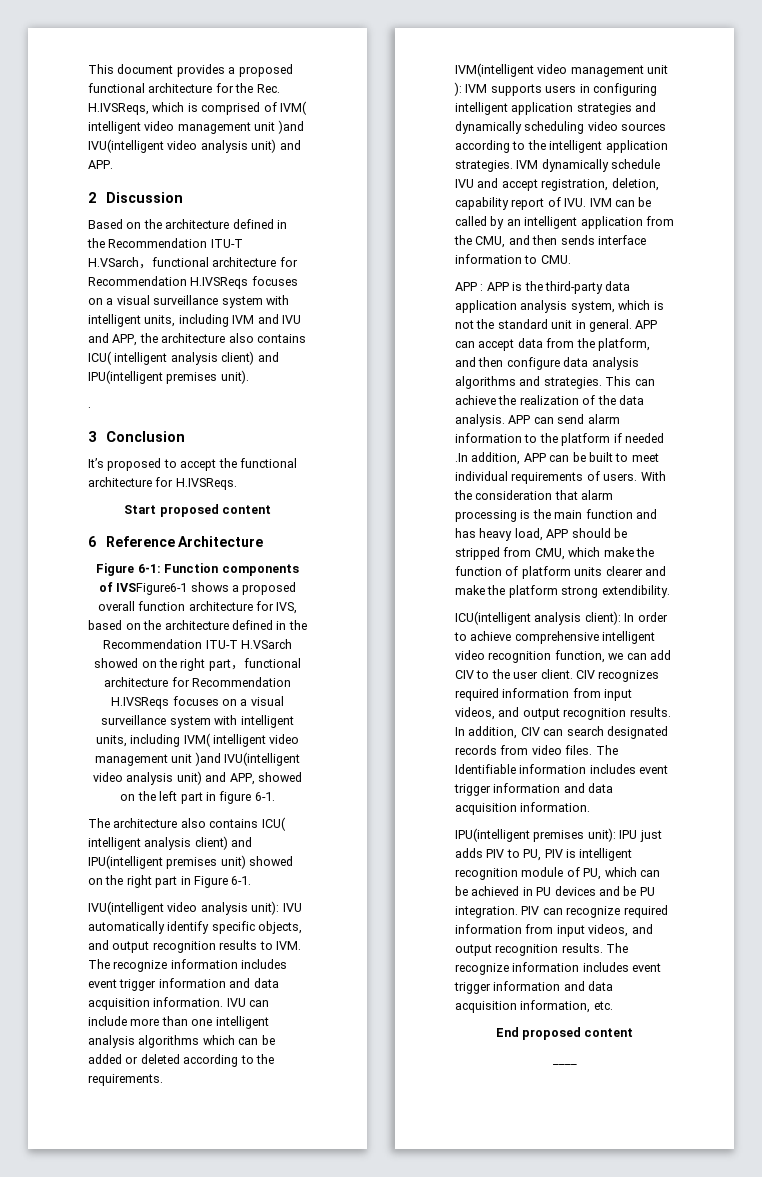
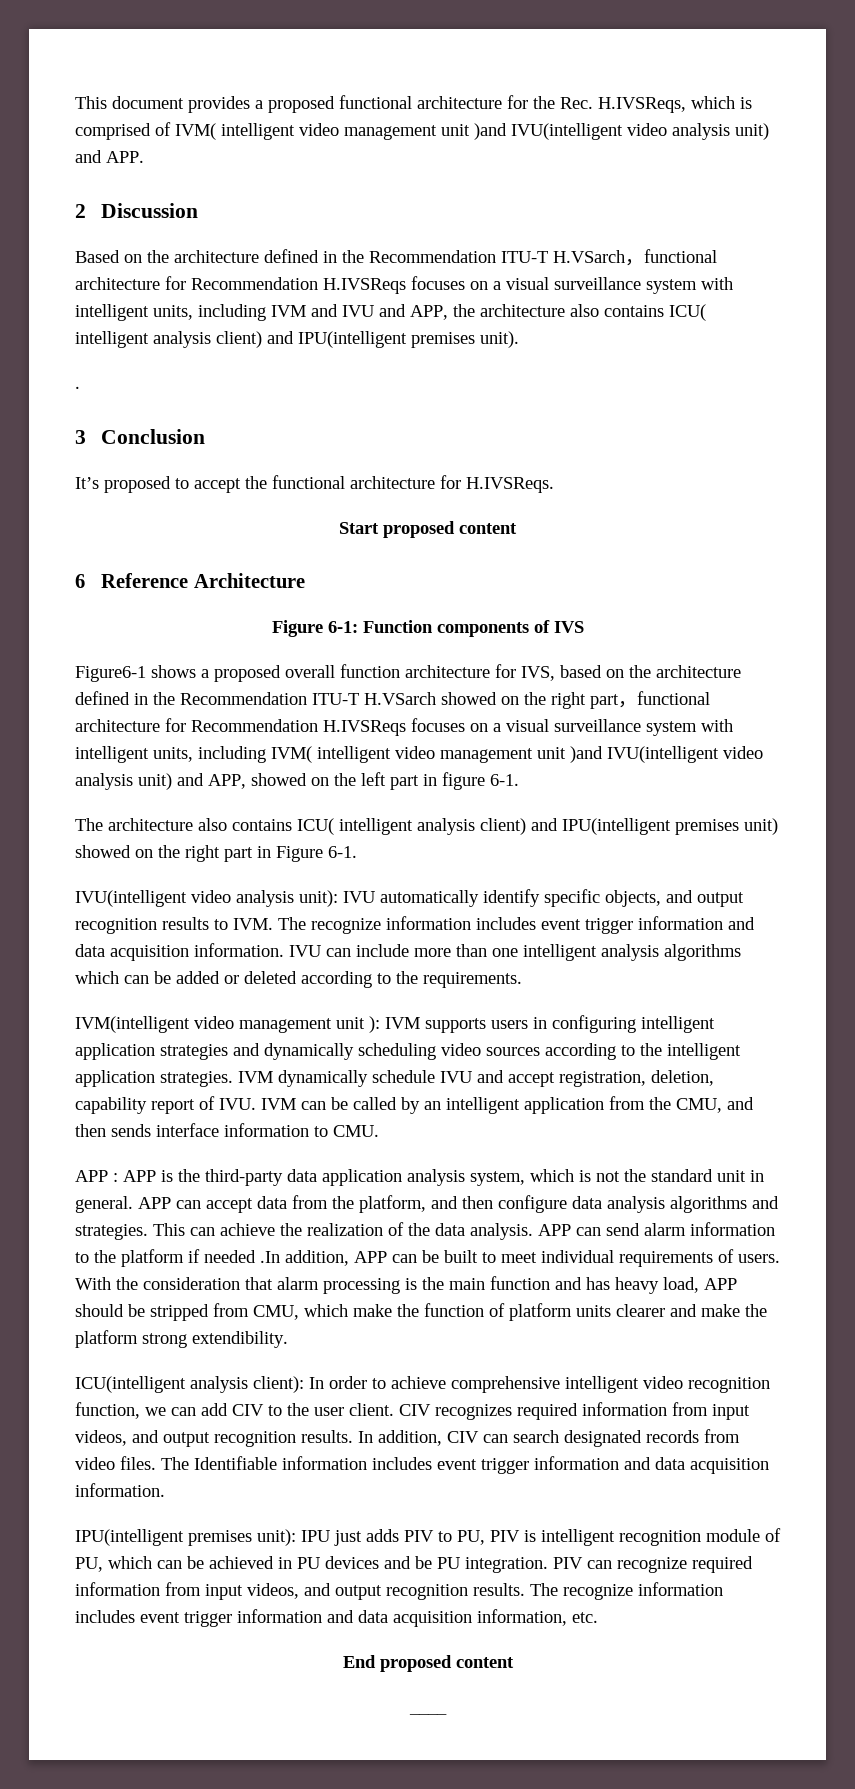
- Function components of IVSFigure6-1 shows a proposed overall function architecture for IVS, based on the architecture defined in the Recommendation ITU-T H.VSarch showed on the right part，functional architecture for Recommendation H.IVSReqs focuses on a visual surveillance system with intelligent units, including IVM( intelligent video management unit )and IVU(intelligent video analysis unit) and APP, showed on the left part in figure 6-1.
+ Function components of IVS
+ Figure6-1 shows a proposed overall function architecture for IVS, based on the architecture defined in the Recommendation ITU-T H.VSarch showed on the right part，functional architecture for Recommendation H.IVSReqs focuses on a visual surveillance system with intelligent units, including IVM( intelligent video management unit )and IVU(intelligent video analysis unit) and APP, showed on the left part in figure 6-1.

